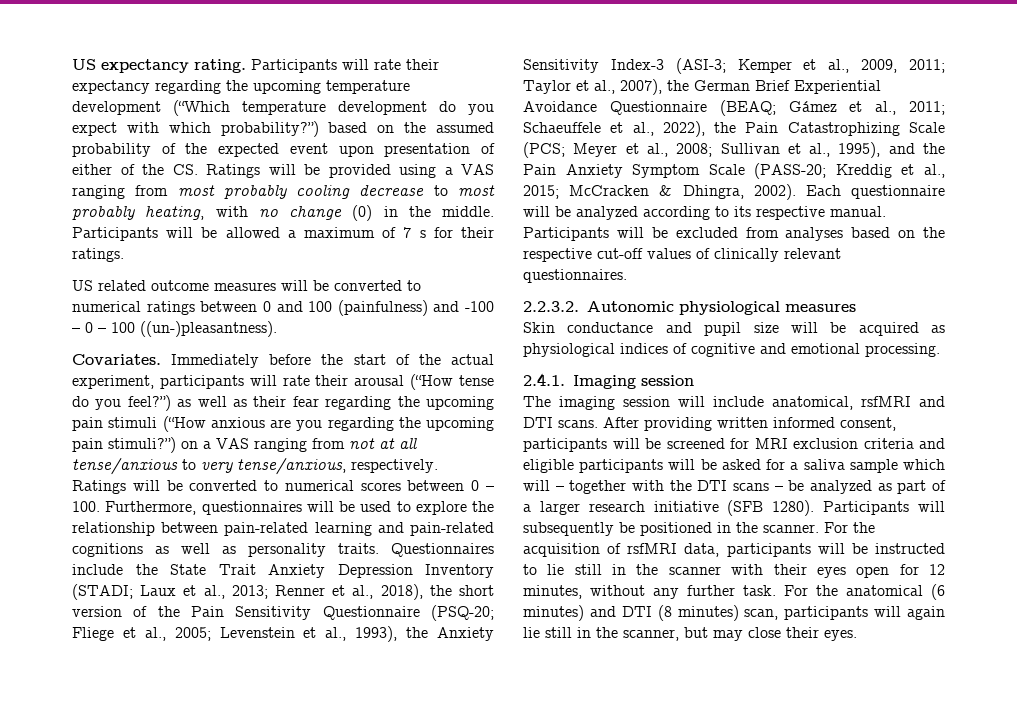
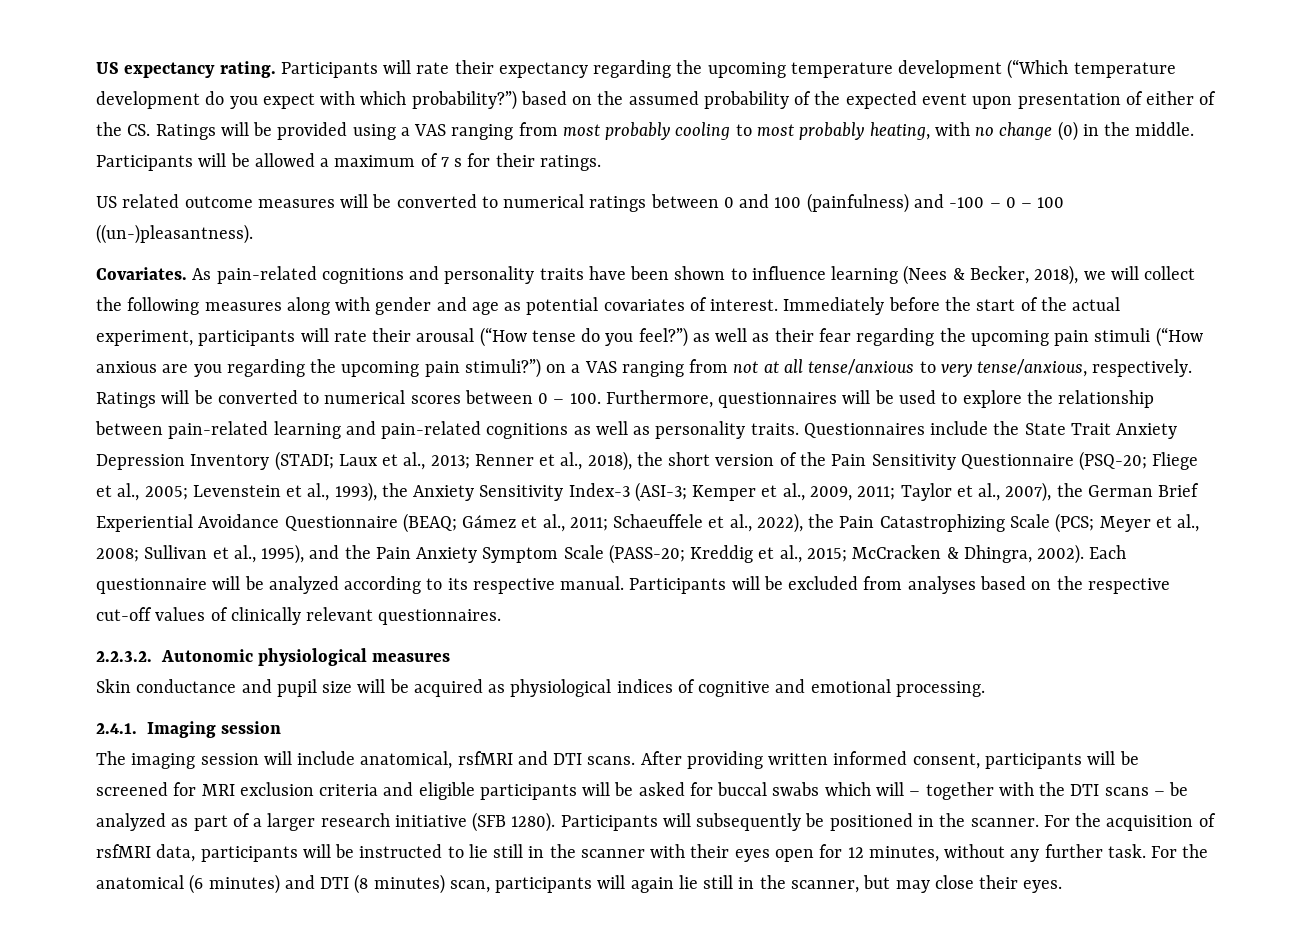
- Participants will rate their expectancy regarding the upcoming temperature development (“Which temperature development do you expect with which probability?”) based on the assumed probability of the expected event upon presentation of either of the CS. Ratings will be provided using a VAS ranging from most probably cooling decrease to most probably heating, with no change (0) in the middle.
+ Participants will rate their expectancy regarding the upcoming temperature development (“Which temperature development do you expect with which probability?”) based on the assumed probability of the expected event upon presentation of either of the CS. Ratings will be provided using a VAS ranging from most probably cooling to most probably heating, with no change (0) in the middle.
+ As pain-related cognitions and personality traits have been shown to influence learning (Nees & Becker, 2018), we will collect the following measures along with gender and age as potential covariates of interest.
- After providing written informed consent, participants will be screened for MRI exclusion criteria and eligible participants will be asked for a saliva sample which will – together with the DTI scans – be analyzed as part of a larger research initiative (SFB 1280).
+ After providing written informed consent, participants will be screened for MRI exclusion criteria and eligible participants will be asked for buccal swabs which will – together with the DTI scans – be analyzed as part of a larger research initiative (SFB 1280).

